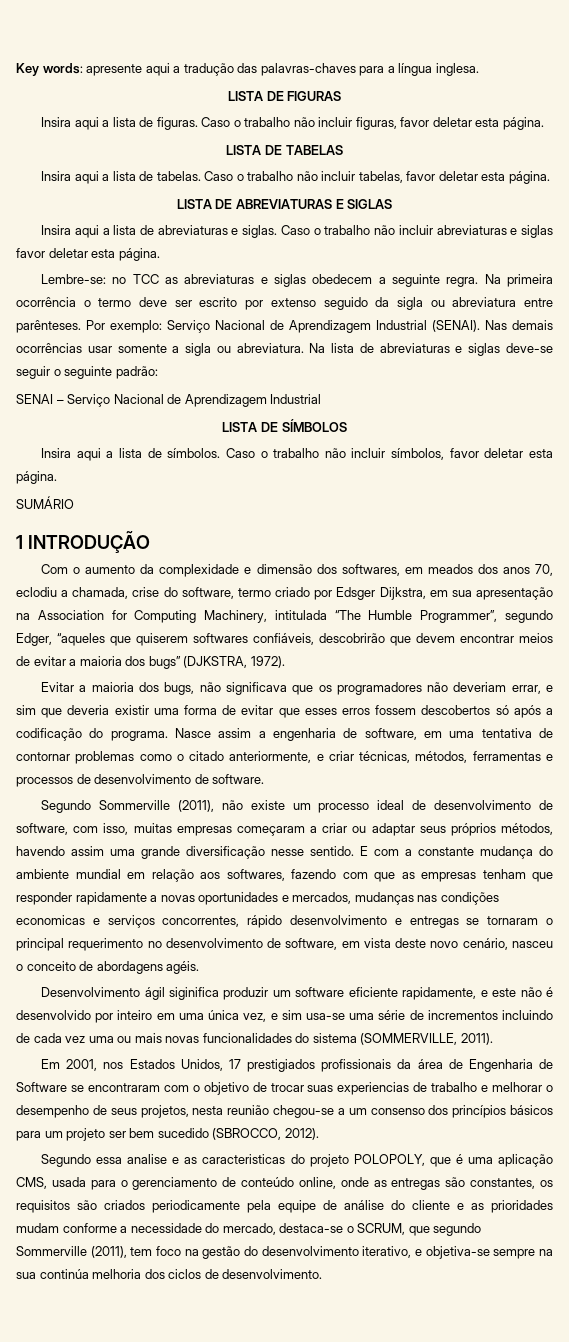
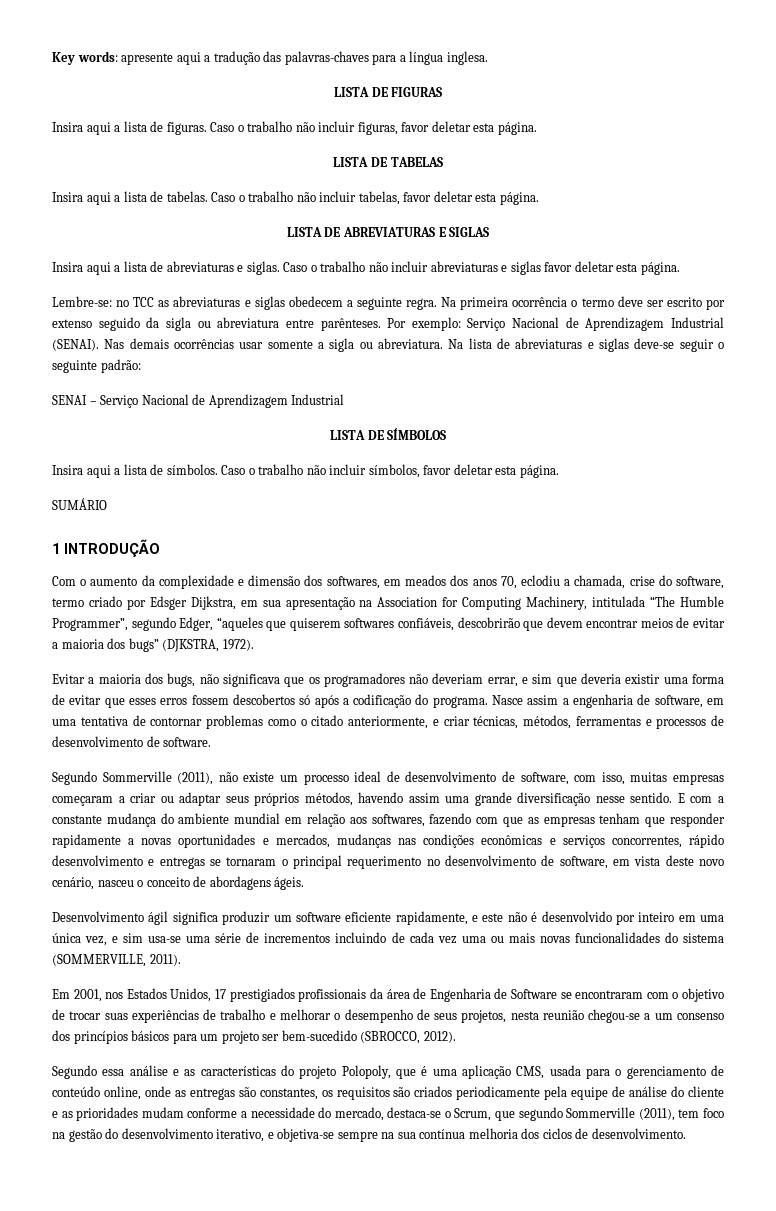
- E com a constante mudança do ambiente mundial em relação aos softwares, fazendo com que as empresas tenham que responder rapidamente a novas oportunidades e mercados, mudanças nas condições economicas e serviços concorrentes, rápido desenvolvimento e entregas se tornaram o principal requerimento no desenvolvimento de software, em vista deste novo cenário, nasceu o conceito de abordagens agéis.
+ E com a constante mudança do ambiente mundial em relação aos softwares, fazendo com que as empresas tenham que responder rapidamente a novas oportunidades e mercados, mudanças nas condições econômicas e serviços concorrentes, rápido desenvolvimento e entregas se tornaram o principal requerimento no desenvolvimento de software, em vista deste novo cenário, nasceu o conceito de abordagens ágeis.
- Desenvolvimento ágil siginifica produzir um software eficiente rapidamente, e este não é desenvolvido por inteiro em uma única vez, e sim usa-se uma série de incrementos incluindo de cada vez uma ou mais novas funcionalidades do sistema (SOMMERVILLE, 2011).
+ Desenvolvimento ágil significa produzir um software eficiente rapidamente, e este não é desenvolvido por inteiro em uma única vez, e sim usa-se uma série de incrementos incluindo de cada vez uma ou mais novas funcionalidades do sistema (SOMMERVILLE, 2011).
- Em 2001, nos Estados Unidos, 17 prestigiados profissionais da área de Engenharia de Software se encontraram com o objetivo de trocar suas experiencias de trabalho e melhorar o desempenho de seus projetos, nesta reunião chegou-se a um consenso dos princípios básicos para um projeto ser bem sucedido (SBROCCO, 2012).
+ Em 2001, nos Estados Unidos, 17 prestigiados profissionais da área de Engenharia de Software se encontraram com o objetivo de trocar suas experiências de trabalho e melhorar o desempenho de seus projetos, nesta reunião chegou-se a um consenso dos princípios básicos para um projeto ser bem-sucedido (SBROCCO, 2012).
- Segundo essa analise e as caracteristicas do projeto POLOPOLY, que é uma aplicação CMS, usada para o gerenciamento de conteúdo online, onde as entregas são constantes, os requisitos são criados periodicamente pela equipe de análise do cliente e as prioridades mudam conforme a necessidade do mercado, destaca-se o SCRUM, que segundo Sommerville (2011), tem foco na gestão do desenvolvimento iterativo, e objetiva-se sempre na sua continúa melhoria dos ciclos de desenvolvimento.
+ Segundo essa análise e as características do projeto Polopoly, que é uma aplicação CMS, usada para o gerenciamento de conteúdo online, onde as entregas são constantes, os requisitos são criados periodicamente pela equipe de análise do cliente e as prioridades mudam conforme a necessidade do mercado, destaca-se o Scrum, que segundo Sommerville (2011), tem foco na gestão do desenvolvimento iterativo, e objetiva-se sempre na sua contínua melhoria dos ciclos de desenvolvimento.

